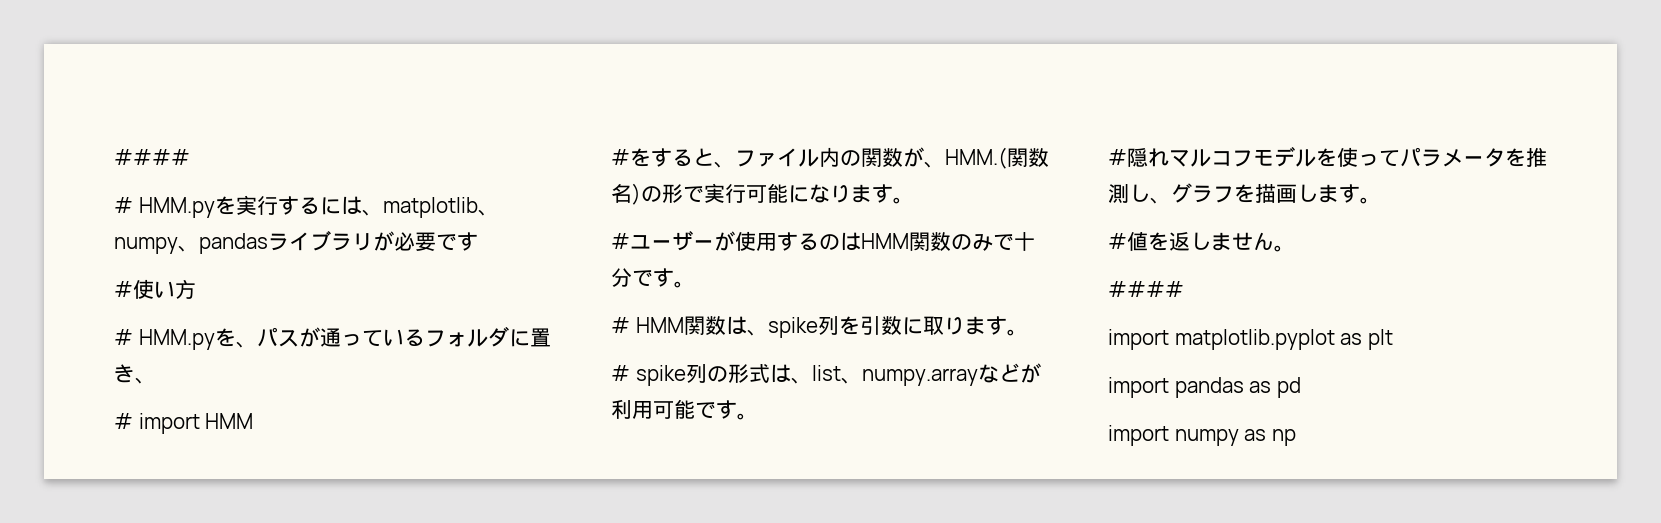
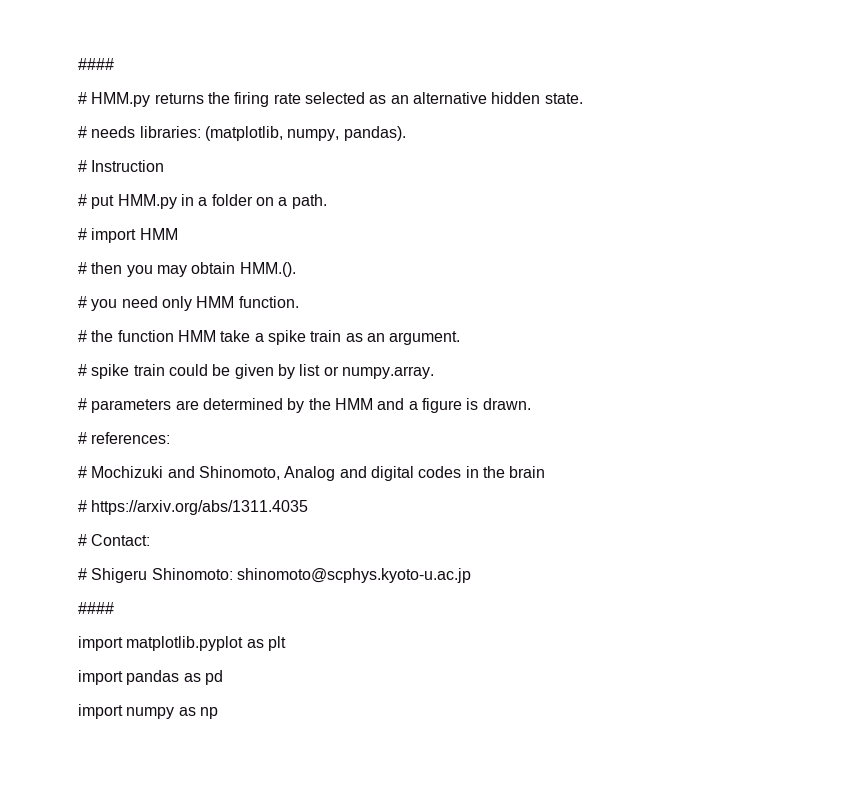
- # HMM.pyを実行するには、matplotlib、numpy、pandasライブラリが必要です
- #使い方
- # HMM.pyを、パスが通っているフォルダに置き、
+ # HMM.py returns the firing rate selected as an alternative hidden state.
+ # needs libraries: (matplotlib, numpy, pandas).
+ # Instruction
+ # put HMM.py in a folder on a path.
  # import HMM
- #をすると、ファイル内の関数が、HMM.(関数名)の形で実行可能になります。
- #ユーザーが使用するのはHMM関数のみで十分です。
- # HMM関数は、spike列を引数に取ります。
- # spike列の形式は、list、numpy.arrayなどが利用可能です。
- #隠れマルコフモデルを使ってパラメータを推測し、グラフを描画します。
- #値を返しません。
+ # then you may obtain HMM.().
+ # you need only HMM function.
+ # the function HMM take a spike train as an argument.
+ # spike train could be given by list or numpy.array.
+ # parameters are determined by the HMM and a figure is drawn.
+ # references:
+ # Mochizuki and Shinomoto, Analog and digital codes in the brain
+ # https://arxiv.org/abs/1311.4035
+ # Contact:
+ # Shigeru Shinomoto: shinomoto@scphys.kyoto-u.ac.jp

